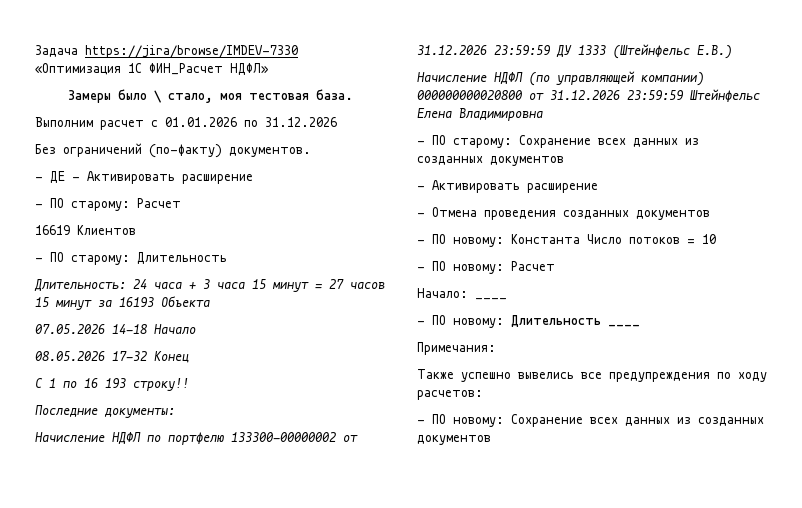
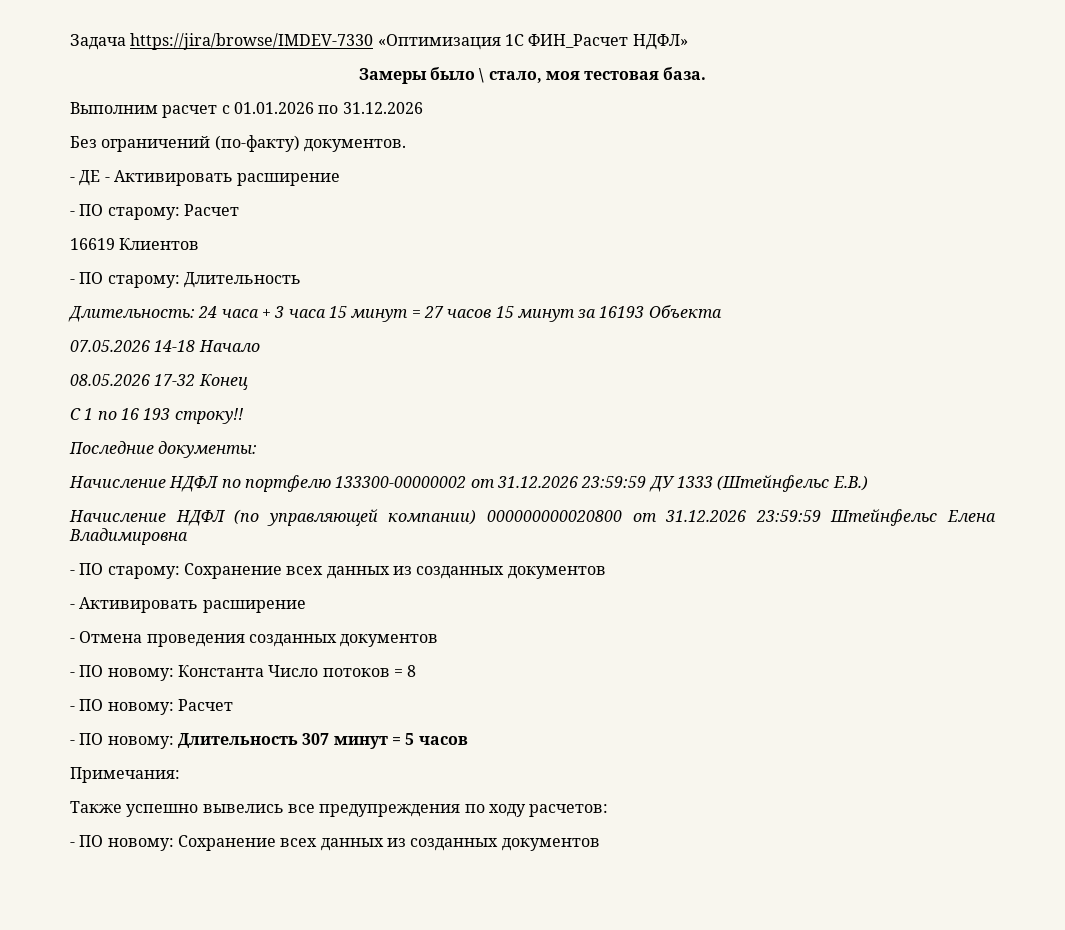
- - ПО новому: Константа Число потоков = 10
+ - ПО новому: Константа Число потоков = 8
- Начало: ____
- - ПО новому: Длительность ____
+ - ПО новому: Длительность 307 минут = 5 часов

